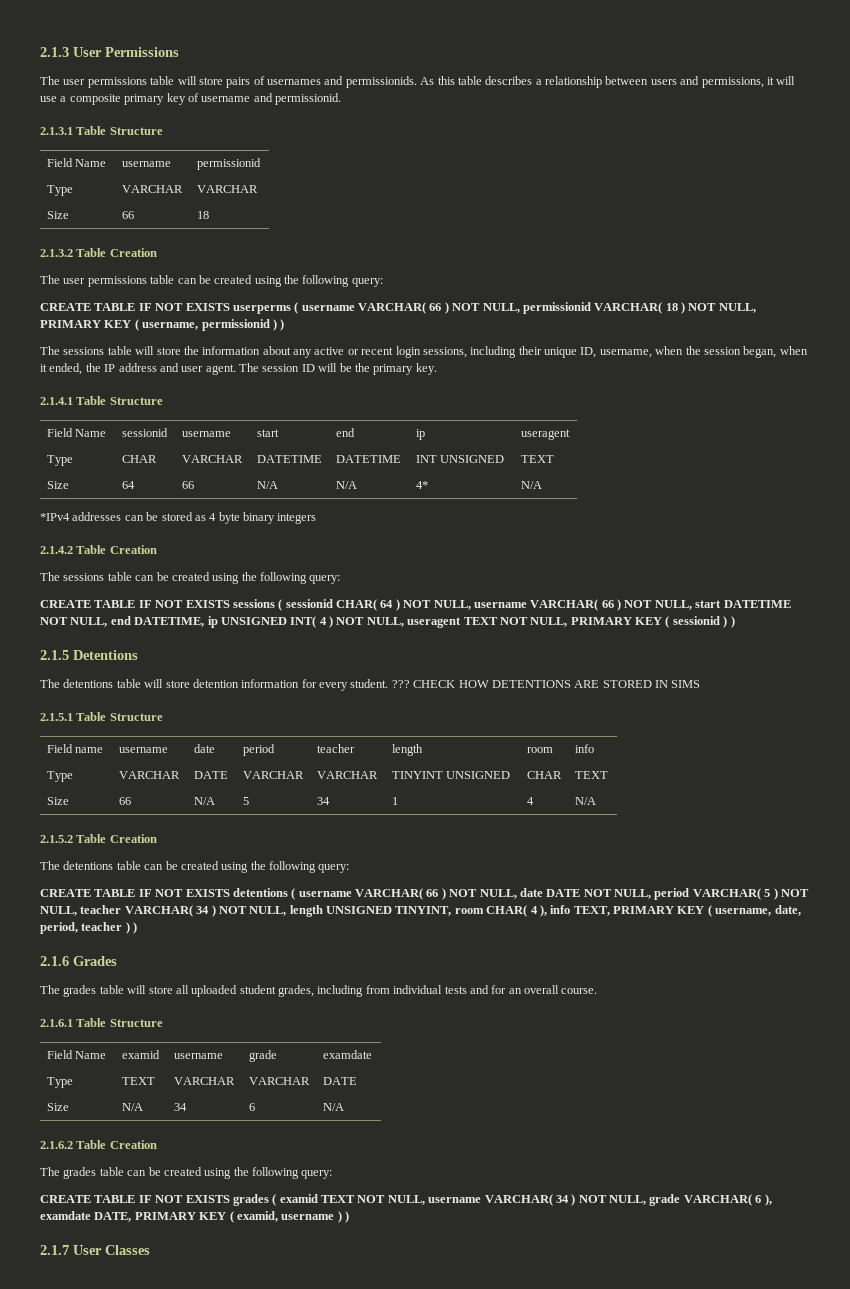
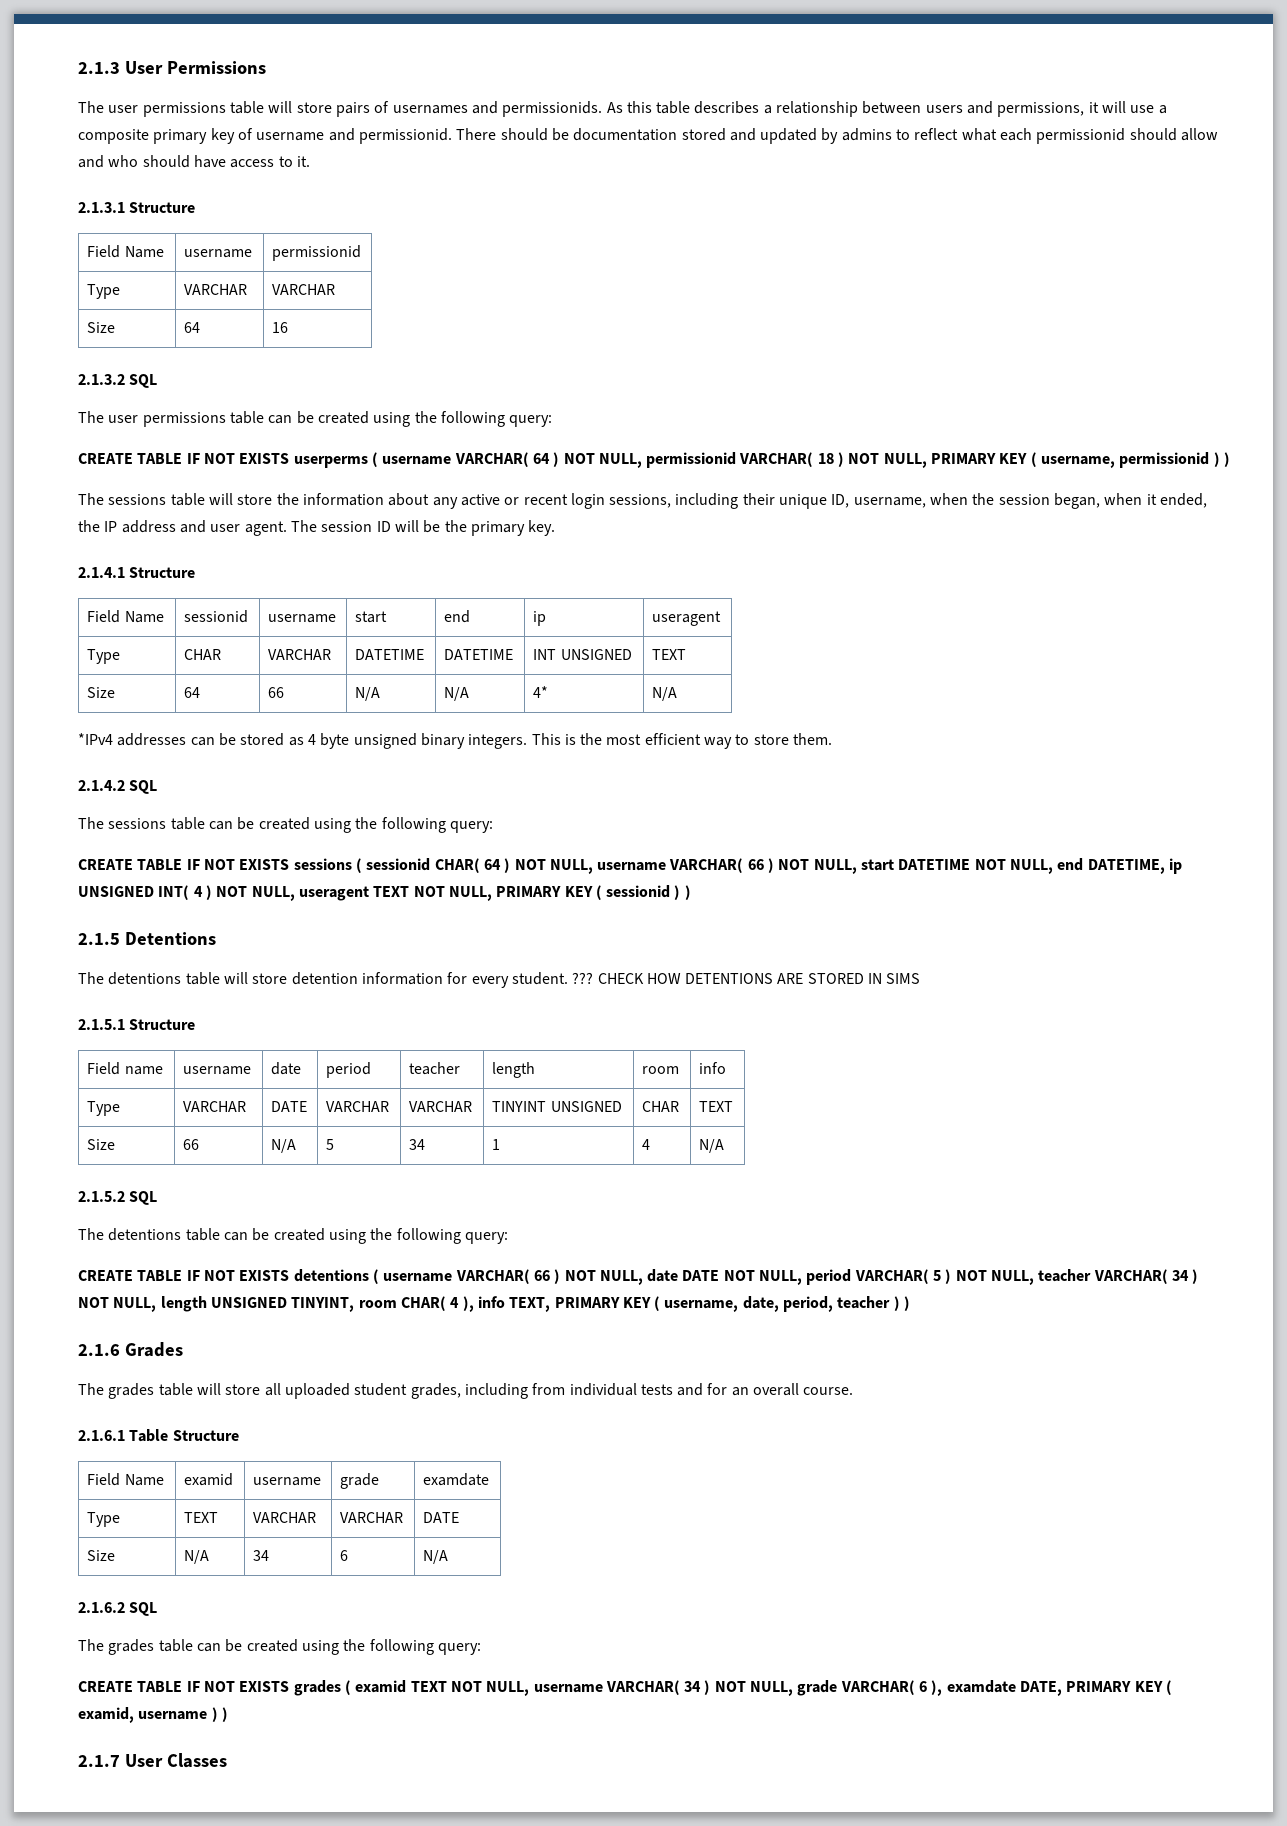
+ There should be documentation stored and updated by admins to reflect what each permissionid should allow and who should have access to it.
- 2.1.3.1 Table Structure
+ 2.1.3.1 Structure
- Size | 66 | 18
+ Size | 64 | 16
- 2.1.3.2 Table Creation
+ 2.1.3.2 SQL
- CREATE TABLE IF NOT EXISTS userperms ( username VARCHAR( 66 ) NOT NULL, permissionid VARCHAR( 18 ) NOT NULL, PRIMARY KEY ( username, permissionid ) )
+ CREATE TABLE IF NOT EXISTS userperms ( username VARCHAR( 64 ) NOT NULL, permissionid VARCHAR( 18 ) NOT NULL, PRIMARY KEY ( username, permissionid ) )
- 2.1.4.1 Table Structure
+ 2.1.4.1 Structure
- *IPv4 addresses can be stored as 4 byte binary integers
+ *IPv4 addresses can be stored as 4 byte unsigned binary integers. This is the most efficient way to store them.
- 2.1.4.2 Table Creation
+ 2.1.4.2 SQL
- 2.1.5.1 Table Structure
+ 2.1.5.1 Structure
- 2.1.5.2 Table Creation
+ 2.1.5.2 SQL
- 2.1.6.2 Table Creation
+ 2.1.6.2 SQL

